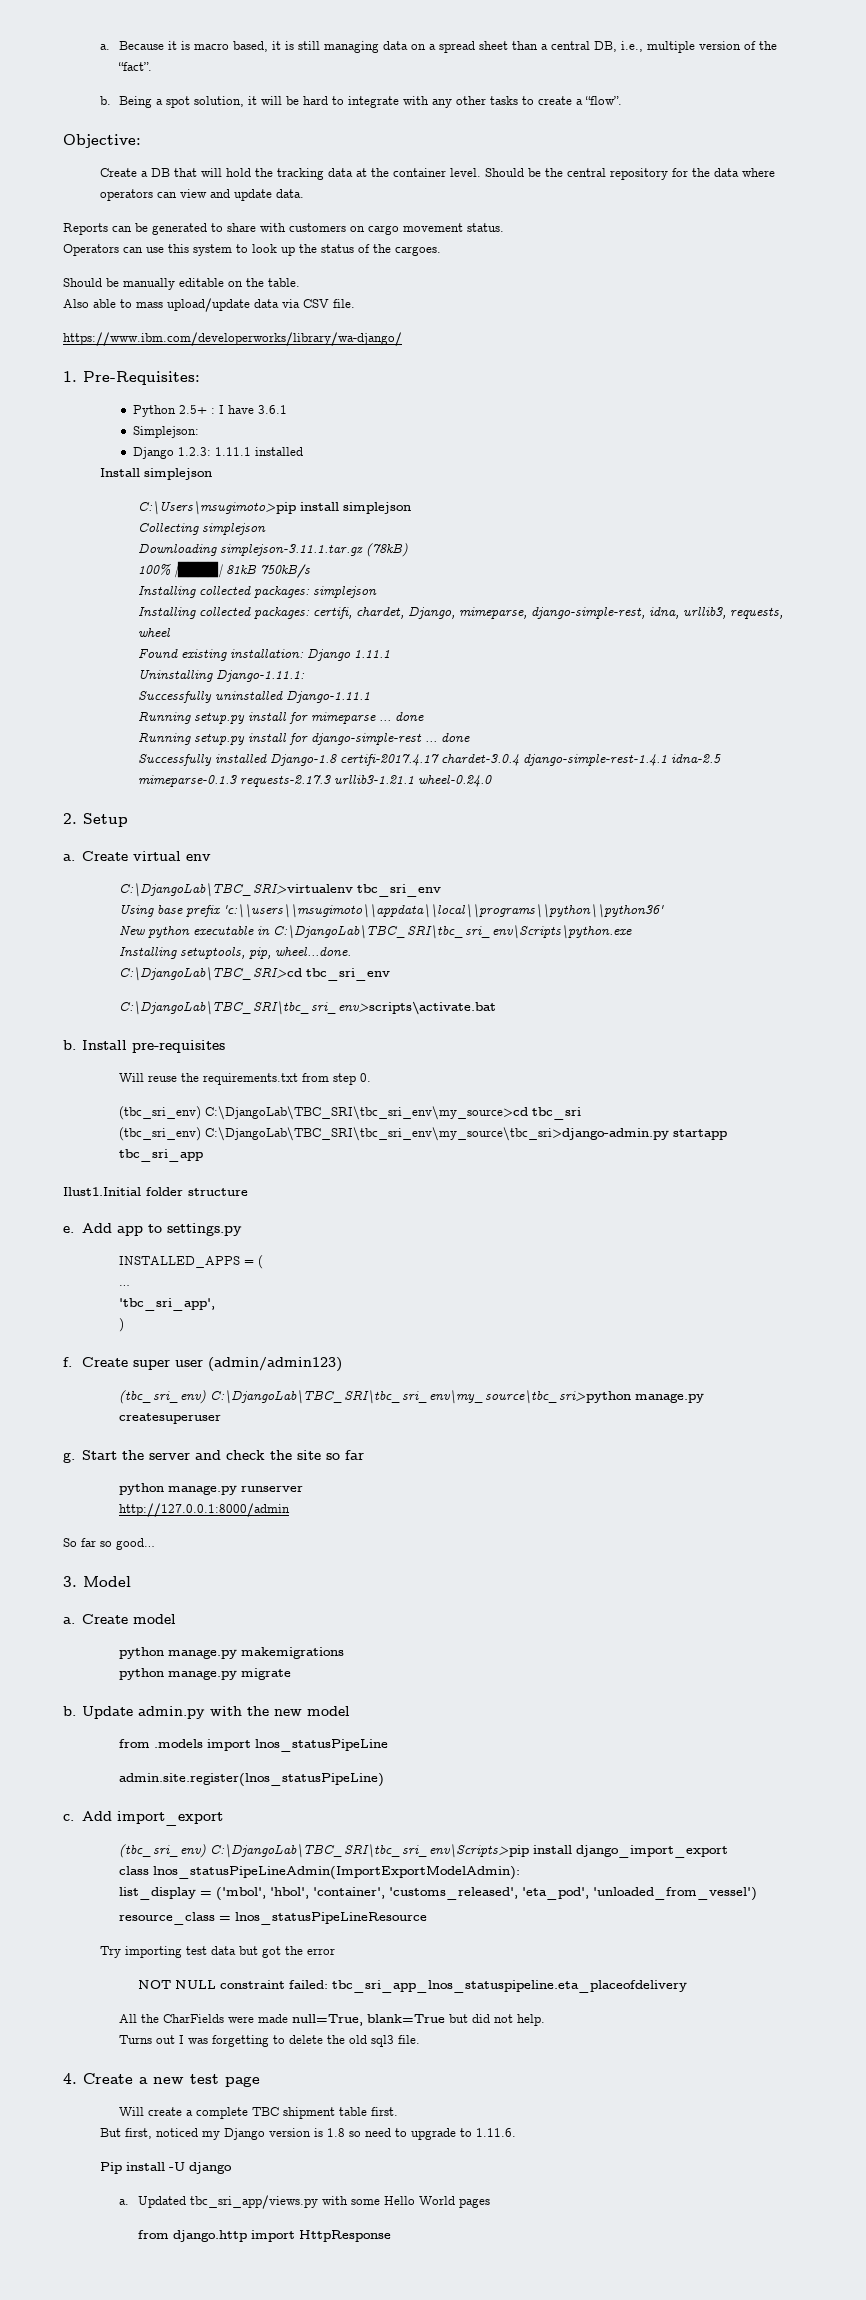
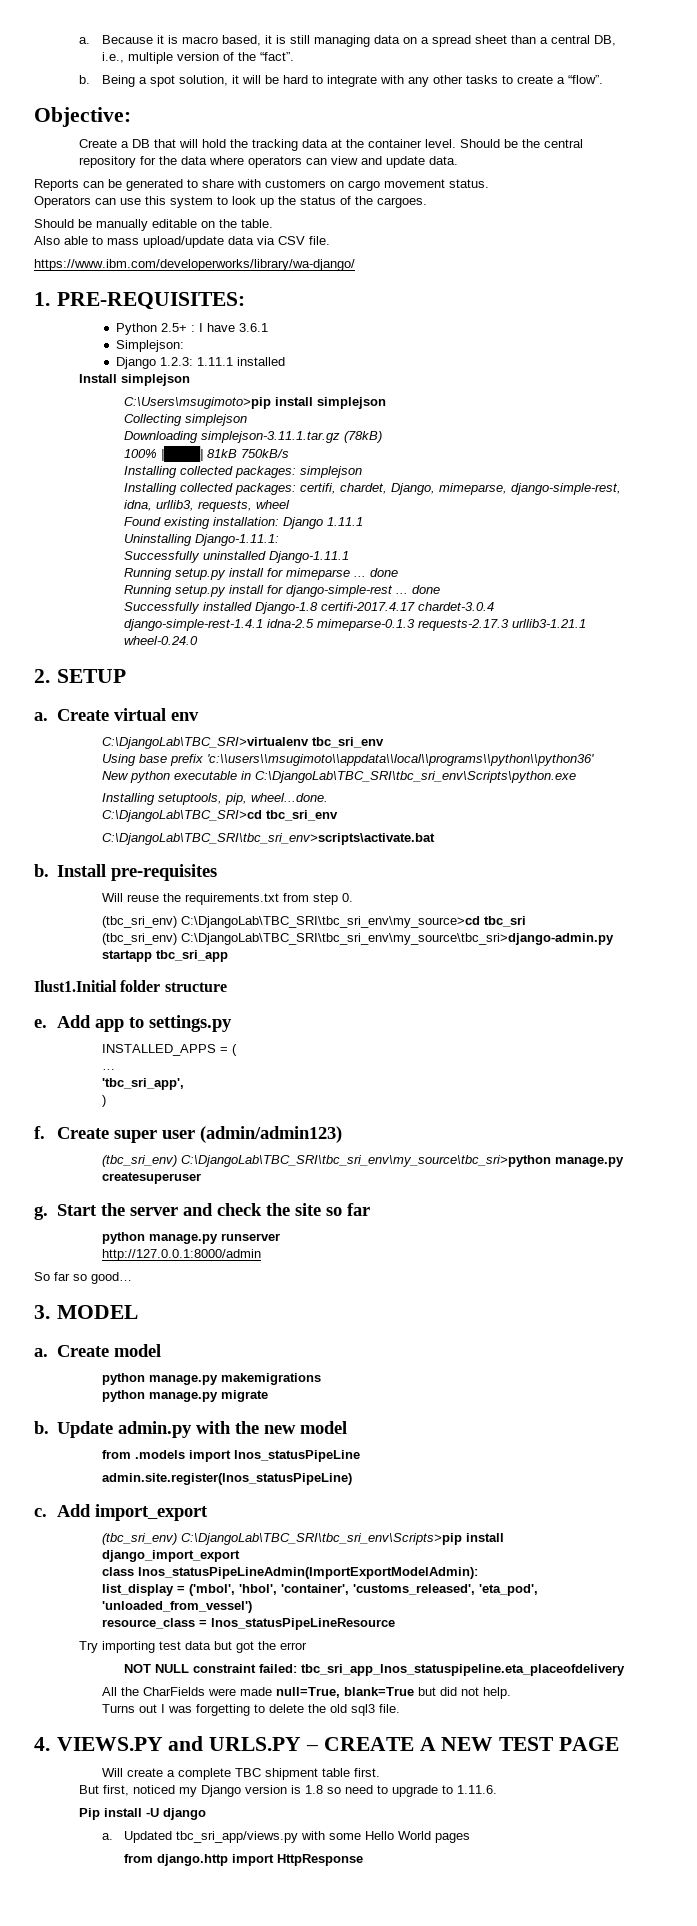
- 1. Pre-Requisites:
+ 1. PRE-REQUISITES:
- 2. Setup
+ 2. SETUP
- 3. Model
+ 3. MODEL
- 4. Create a new test page
+ 4. VIEWS.PY and URLS.PY – CREATE A NEW TEST PAGE

